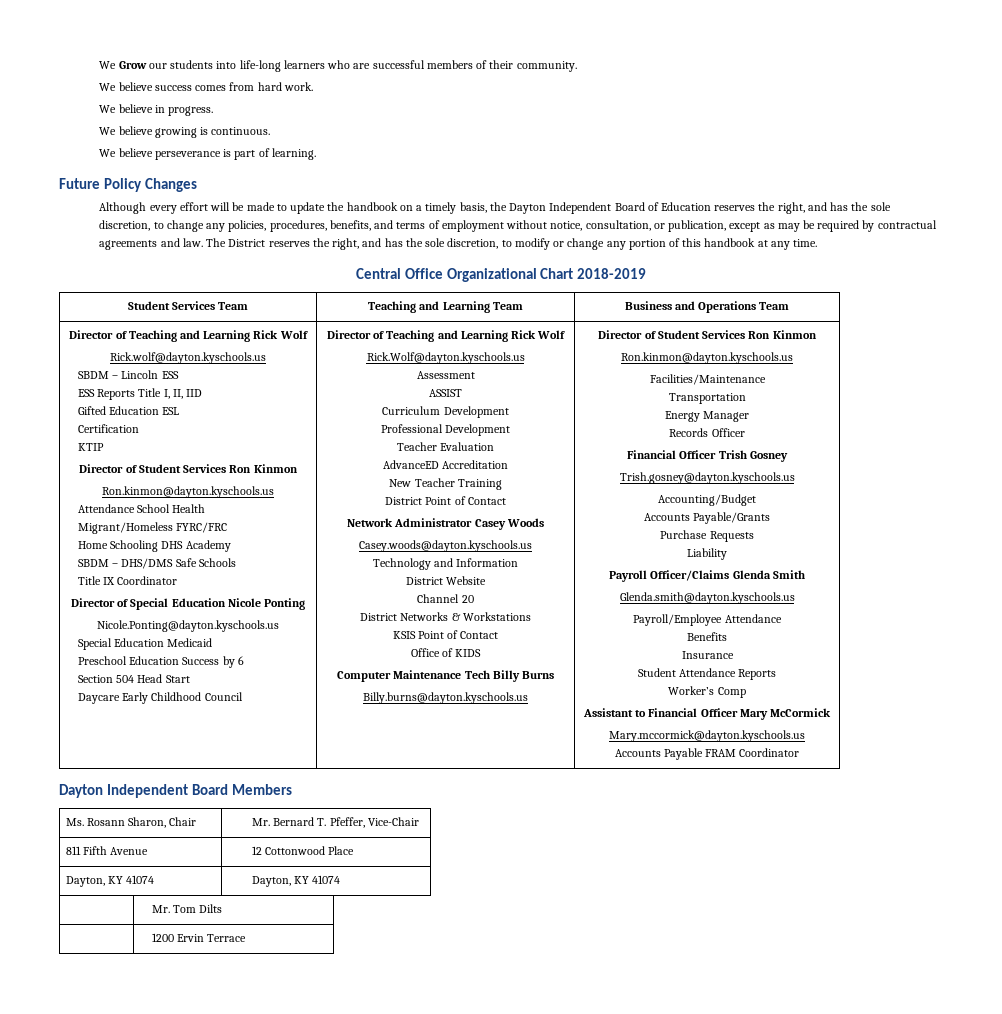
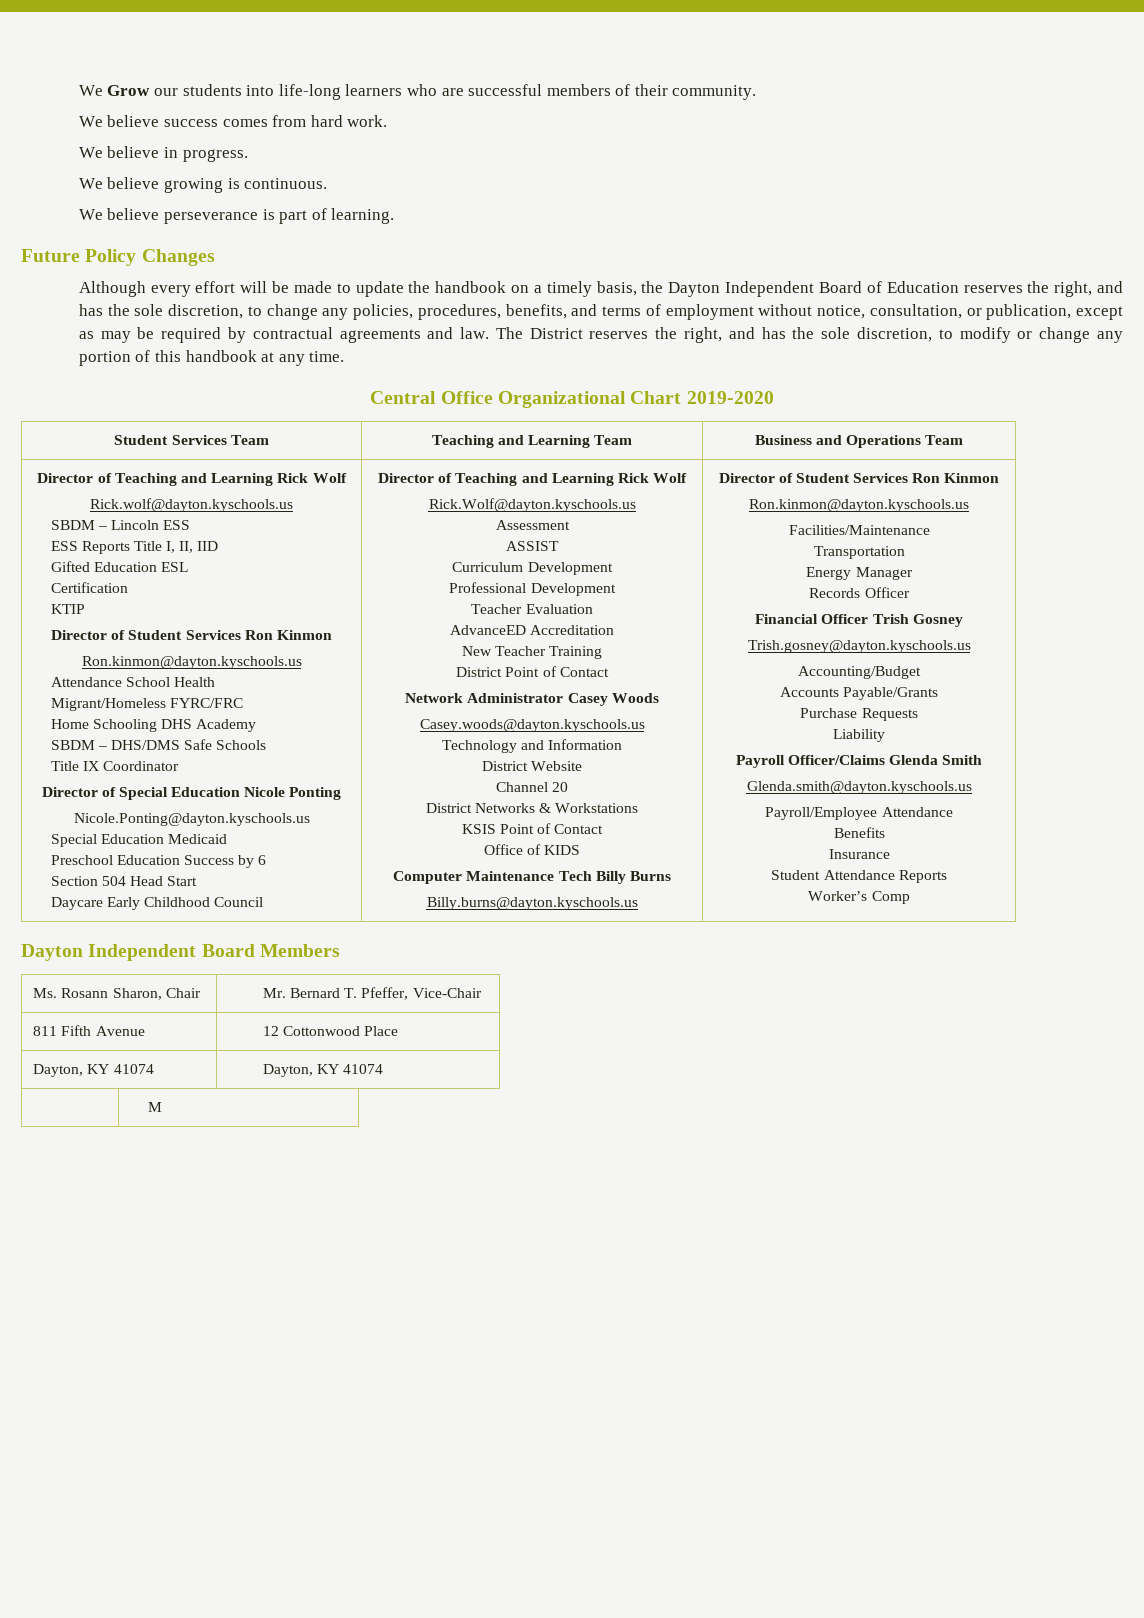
- Central Office Organizational Chart 2018-2019
+ Central Office Organizational Chart 2019-2020
- Assistant to Financial Officer Mary McCormick
- Mary.mccormick@dayton.kyschools.us
- Accounts Payable FRAM Coordinator
- | Mr. Tom Dilts
- | 1200 Ervin Terrace
+ | M

